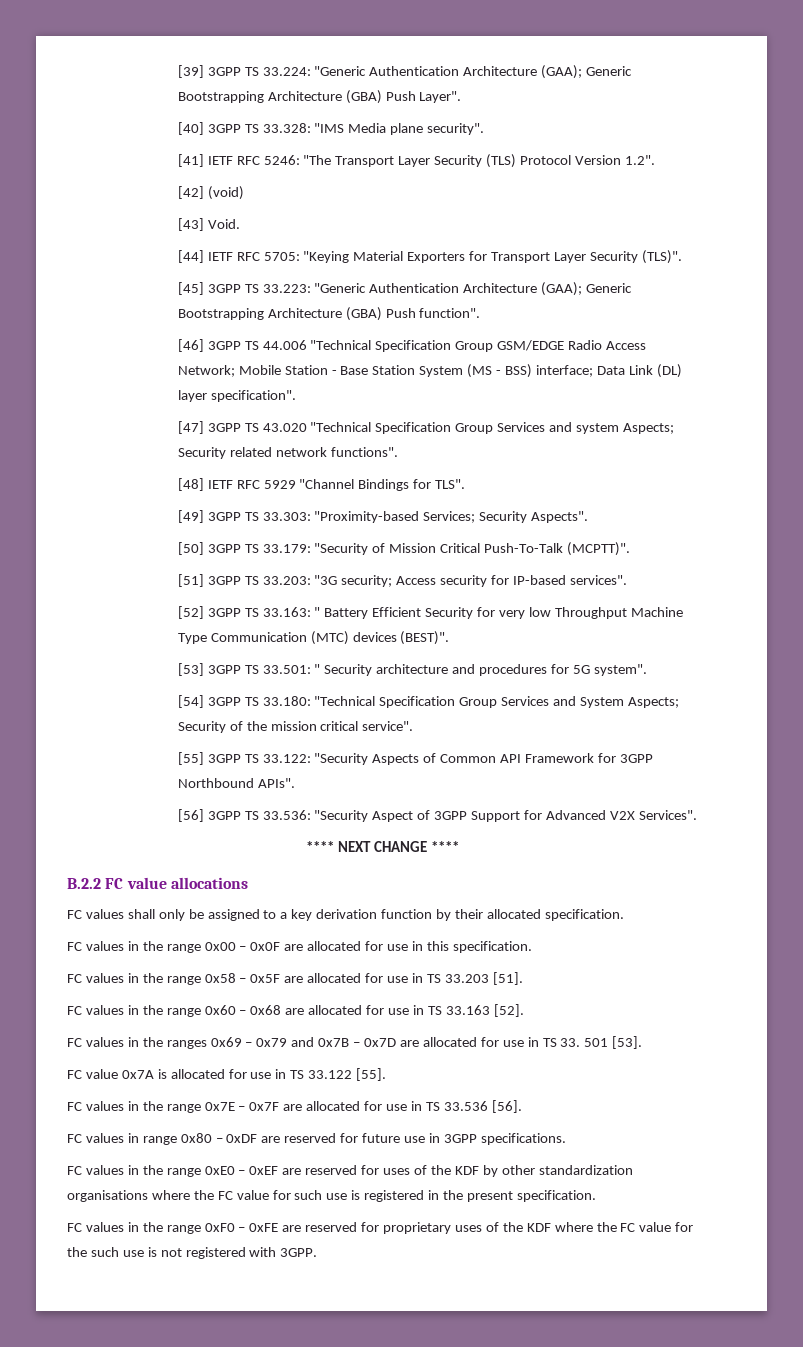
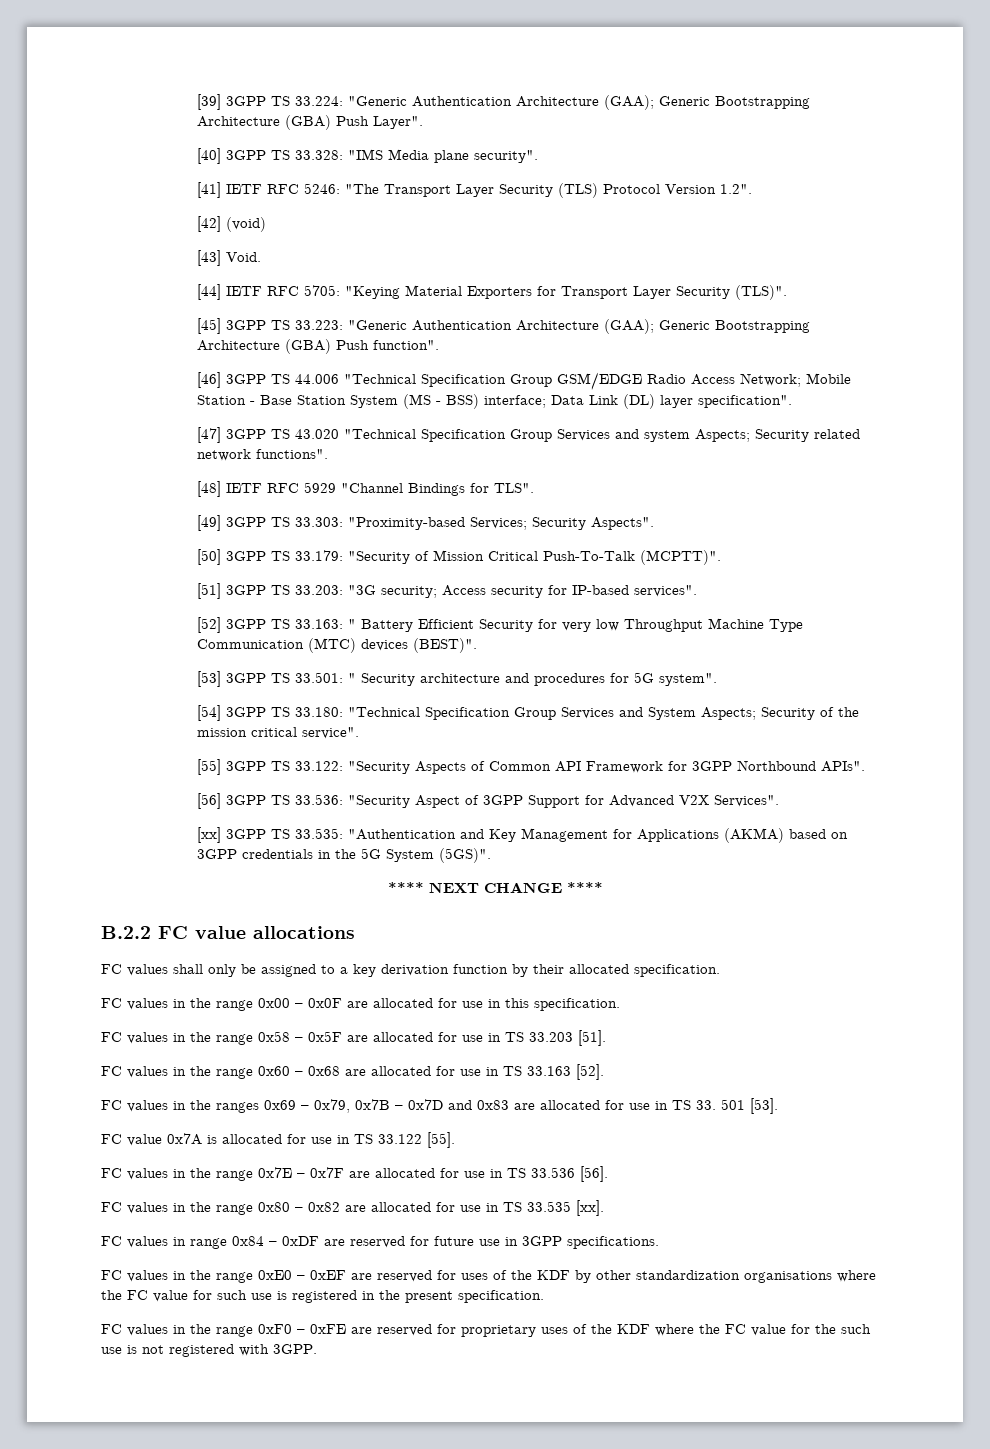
+ [xx] 3GPP TS 33.535: "Authentication and Key Management for Applications (AKMA) based on 3GPP credentials in the 5G System (5GS)".
- FC values in the ranges 0x69 – 0x79 and 0x7B – 0x7D are allocated for use in TS 33. 501 [53].
+ FC values in the ranges 0x69 – 0x79, 0x7B – 0x7D and 0x83 are allocated for use in TS 33. 501 [53].
- FC values in range 0x80 – 0xDF are reserved for future use in 3GPP specifications.
+ FC values in the range 0x80 – 0x82 are allocated for use in TS 33.535 [xx].
+ FC values in range 0x84 – 0xDF are reserved for future use in 3GPP specifications.

